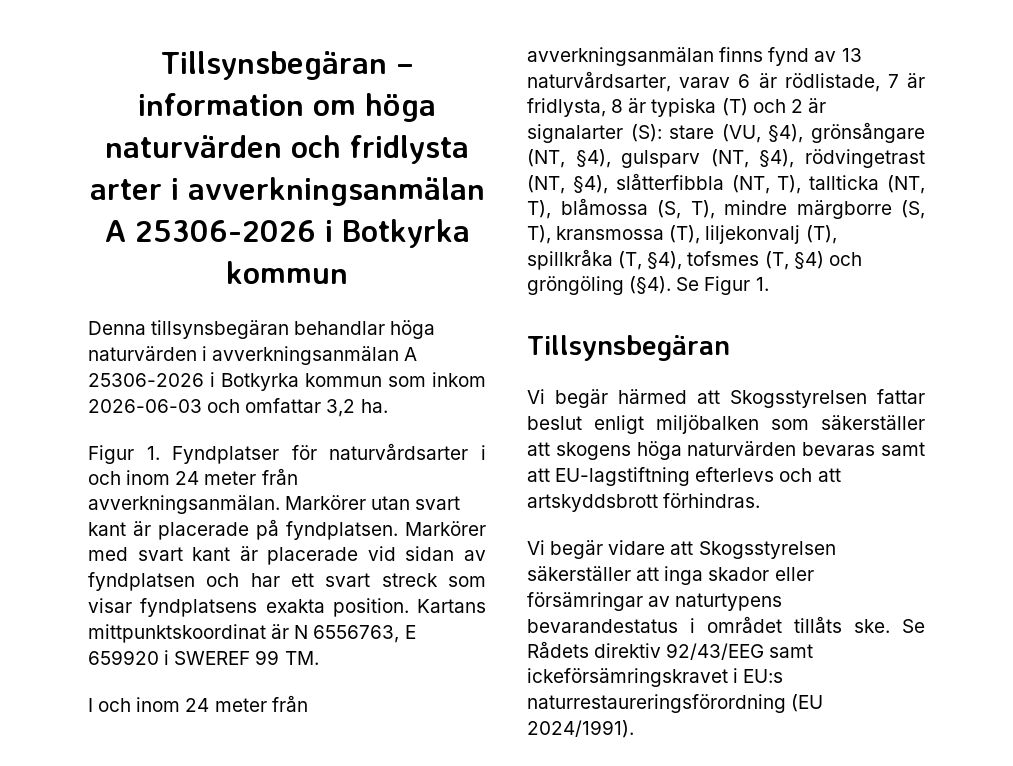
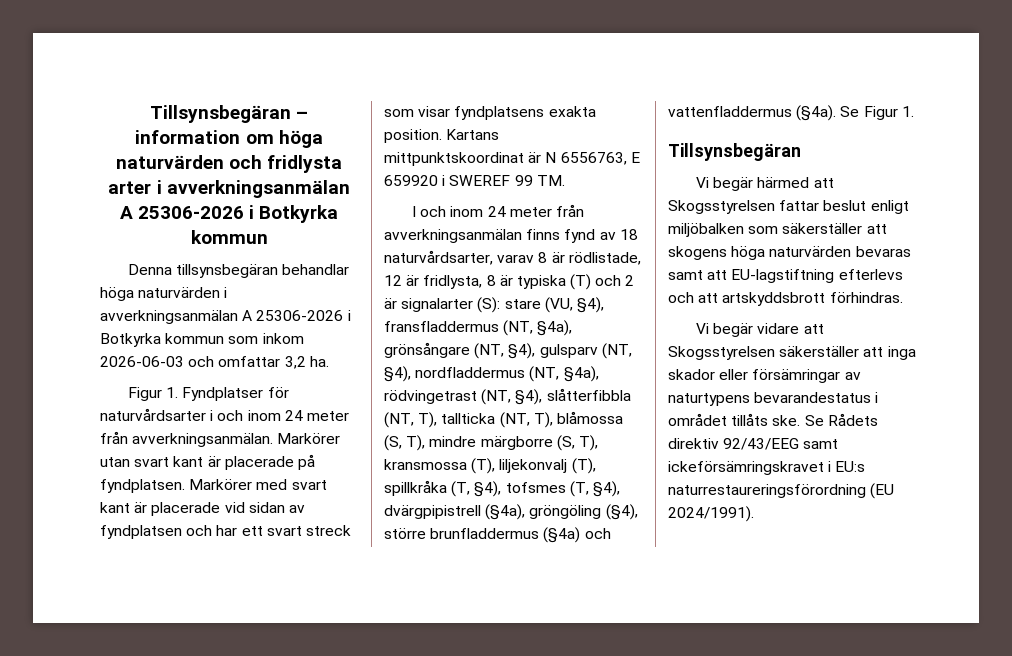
- I och inom 24 meter från avverkningsanmälan finns fynd av 13 naturvårdsarter, varav 6 är rödlistade, 7 är fridlysta, 8 är typiska (T) och 2 är signalarter (S): stare (VU, §4), grönsångare (NT, §4), gulsparv (NT, §4), rödvingetrast (NT, §4), slåtterfibbla (NT, T), tallticka (NT, T), blåmossa (S, T), mindre märgborre (S, T), kransmossa (T), liljekonvalj (T), spillkråka (T, §4), tofsmes (T, §4) och gröngöling (§4).
+ I och inom 24 meter från avverkningsanmälan finns fynd av 18 naturvårdsarter, varav 8 är rödlistade, 12 är fridlysta, 8 är typiska (T) och 2 är signalarter (S): stare (VU, §4), fransfladdermus (NT, §4a), grönsångare (NT, §4), gulsparv (NT, §4), nordfladdermus (NT, §4a), rödvingetrast (NT, §4), slåtterfibbla (NT, T), tallticka (NT, T), blåmossa (S, T), mindre märgborre (S, T), kransmossa (T), liljekonvalj (T), spillkråka (T, §4), tofsmes (T, §4), dvärgpipistrell (§4a), gröngöling (§4), större brunfladdermus (§4a) och vattenfladdermus (§4a).

